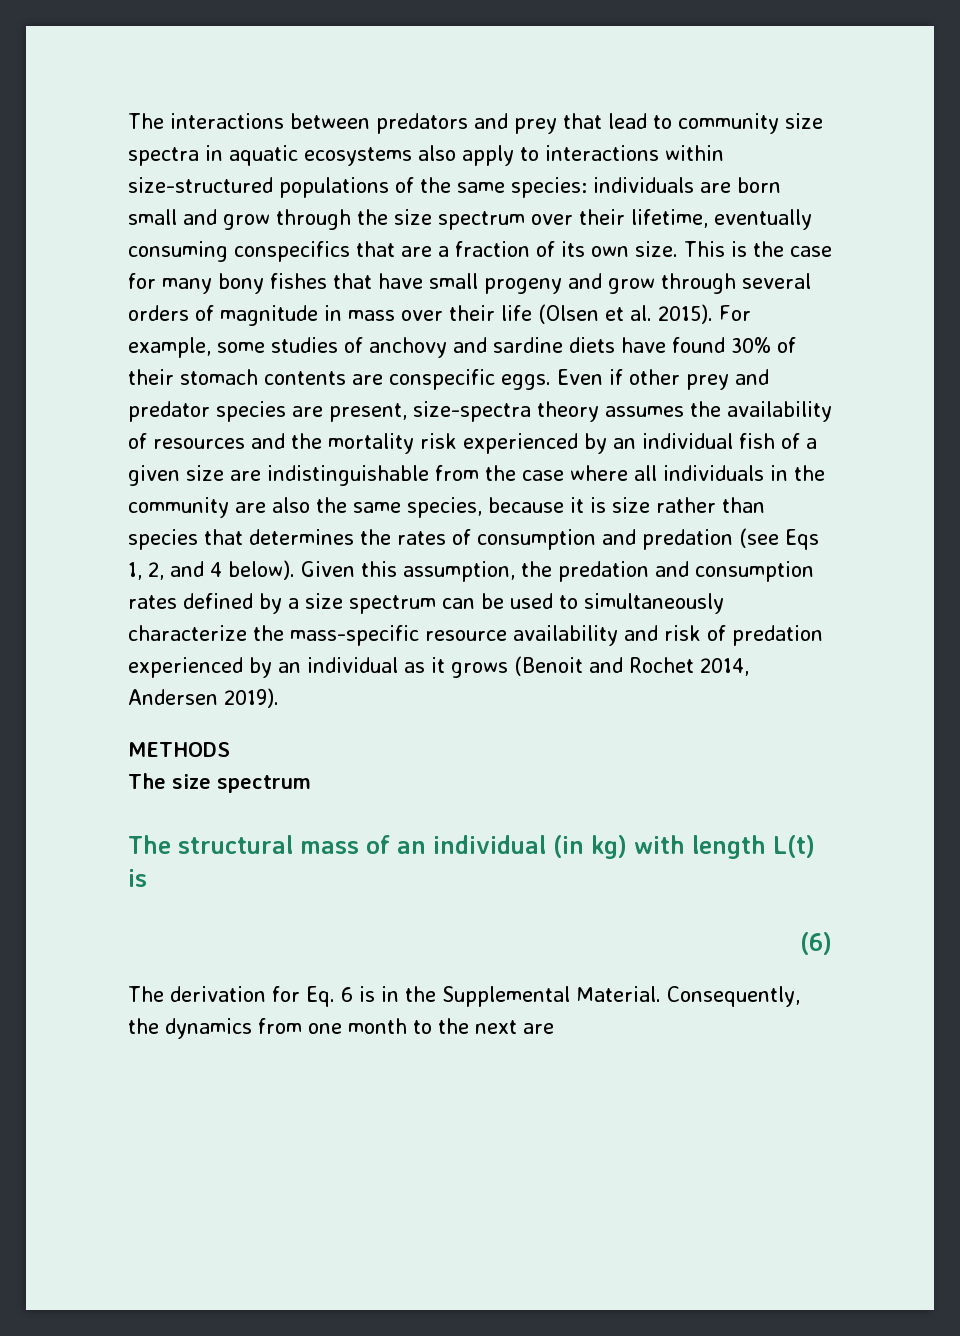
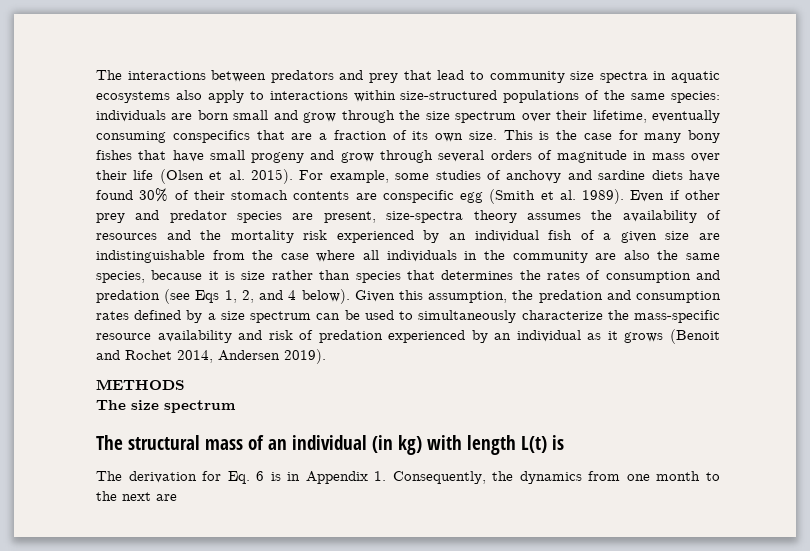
- For example, some studies of anchovy and sardine diets have found 30% of their stomach contents are conspecific eggs.
+ For example, some studies of anchovy and sardine diets have found 30% of their stomach contents are conspecific egg (Smith et al. 1989).
- (6)
- The derivation for Eq. 6 is in the Supplemental Material. Consequently, the dynamics from one month to the next are
+ The derivation for Eq. 6 is in Appendix 1. Consequently, the dynamics from one month to the next are

